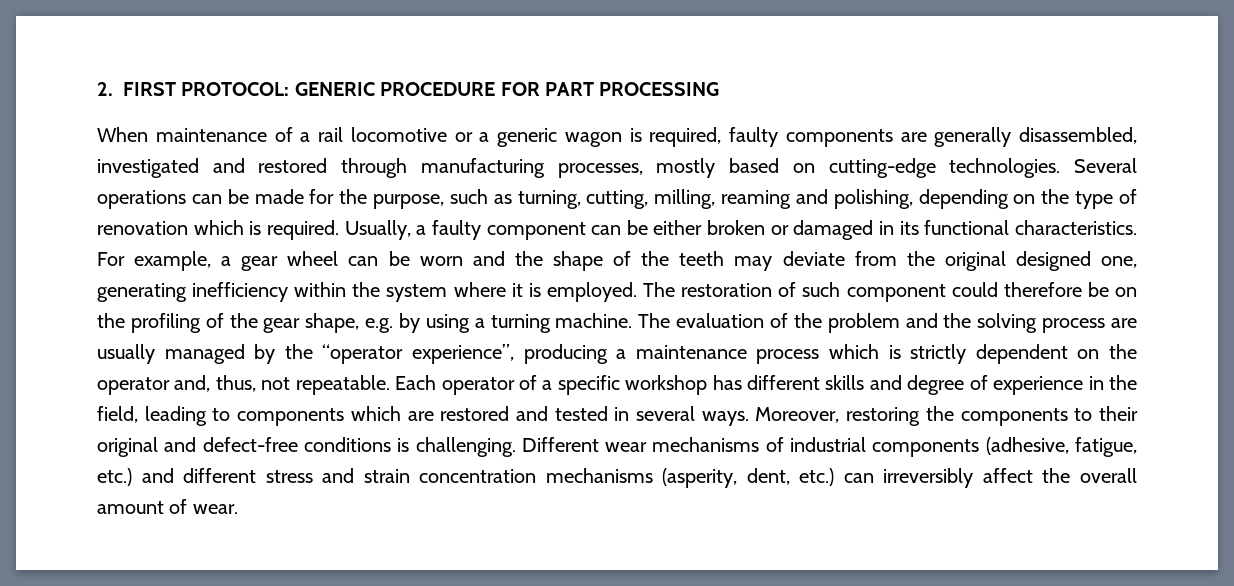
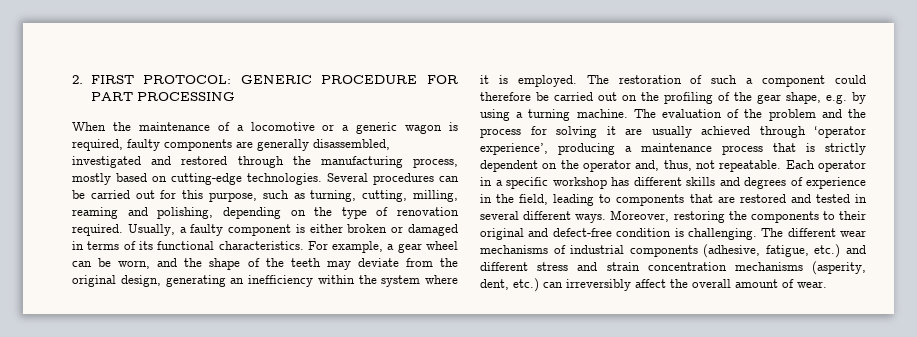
- When maintenance of a rail locomotive or a generic wagon is required, faulty components are generally disassembled, investigated and restored through manufacturing processes, mostly based on cutting-edge technologies.
+ When the maintenance of a locomotive or a generic wagon is required, faulty components are generally disassembled, investigated and restored through the manufacturing process, mostly based on cutting-edge technologies.
- Several operations can be made for the purpose, such as turning, cutting, milling, reaming and polishing, depending on the type of renovation which is required.
+ Several procedures can be carried out for this purpose, such as turning, cutting, milling, reaming and polishing, depending on the type of renovation required.
- Usually, a faulty component can be either broken or damaged in its functional characteristics.
+ Usually, a faulty component is either broken or damaged in terms of its functional characteristics.
- For example, a gear wheel can be worn and the shape of the teeth may deviate from the original designed one, generating inefficiency within the system where it is employed.
+ For example, a gear wheel can be worn, and the shape of the teeth may deviate from the original design, generating an inefficiency within the system where it is employed.
- The restoration of such component could therefore be on the profiling of the gear shape, e.g. by using a turning machine.
+ The restoration of such a component could therefore be carried out on the profiling of the gear shape, e.g. by using a turning machine.
- The evaluation of the problem and the solving process are usually managed by the “operator experience”, producing a maintenance process which is strictly dependent on the operator and, thus, not repeatable.
+ The evaluation of the problem and the process for solving it are usually achieved through ‘operator experience’, producing a maintenance process that is strictly dependent on the operator and, thus, not repeatable.
- Each operator of a specific workshop has different skills and degree of experience in the field, leading to components which are restored and tested in several ways.
+ Each operator in a specific workshop has different skills and degrees of experience in the field, leading to components that are restored and tested in several different ways.
- Moreover, restoring the components to their original and defect-free conditions is challenging.
+ Moreover, restoring the components to their original and defect-free condition is challenging.
- Different wear mechanisms of industrial components (adhesive, fatigue, etc.) and different stress and strain concentration mechanisms (asperity, dent, etc.) can irreversibly affect the overall amount of wear.
+ The different wear mechanisms of industrial components (adhesive, fatigue, etc.) and different stress and strain concentration mechanisms (asperity, dent, etc.) can irreversibly affect the overall amount of wear.

